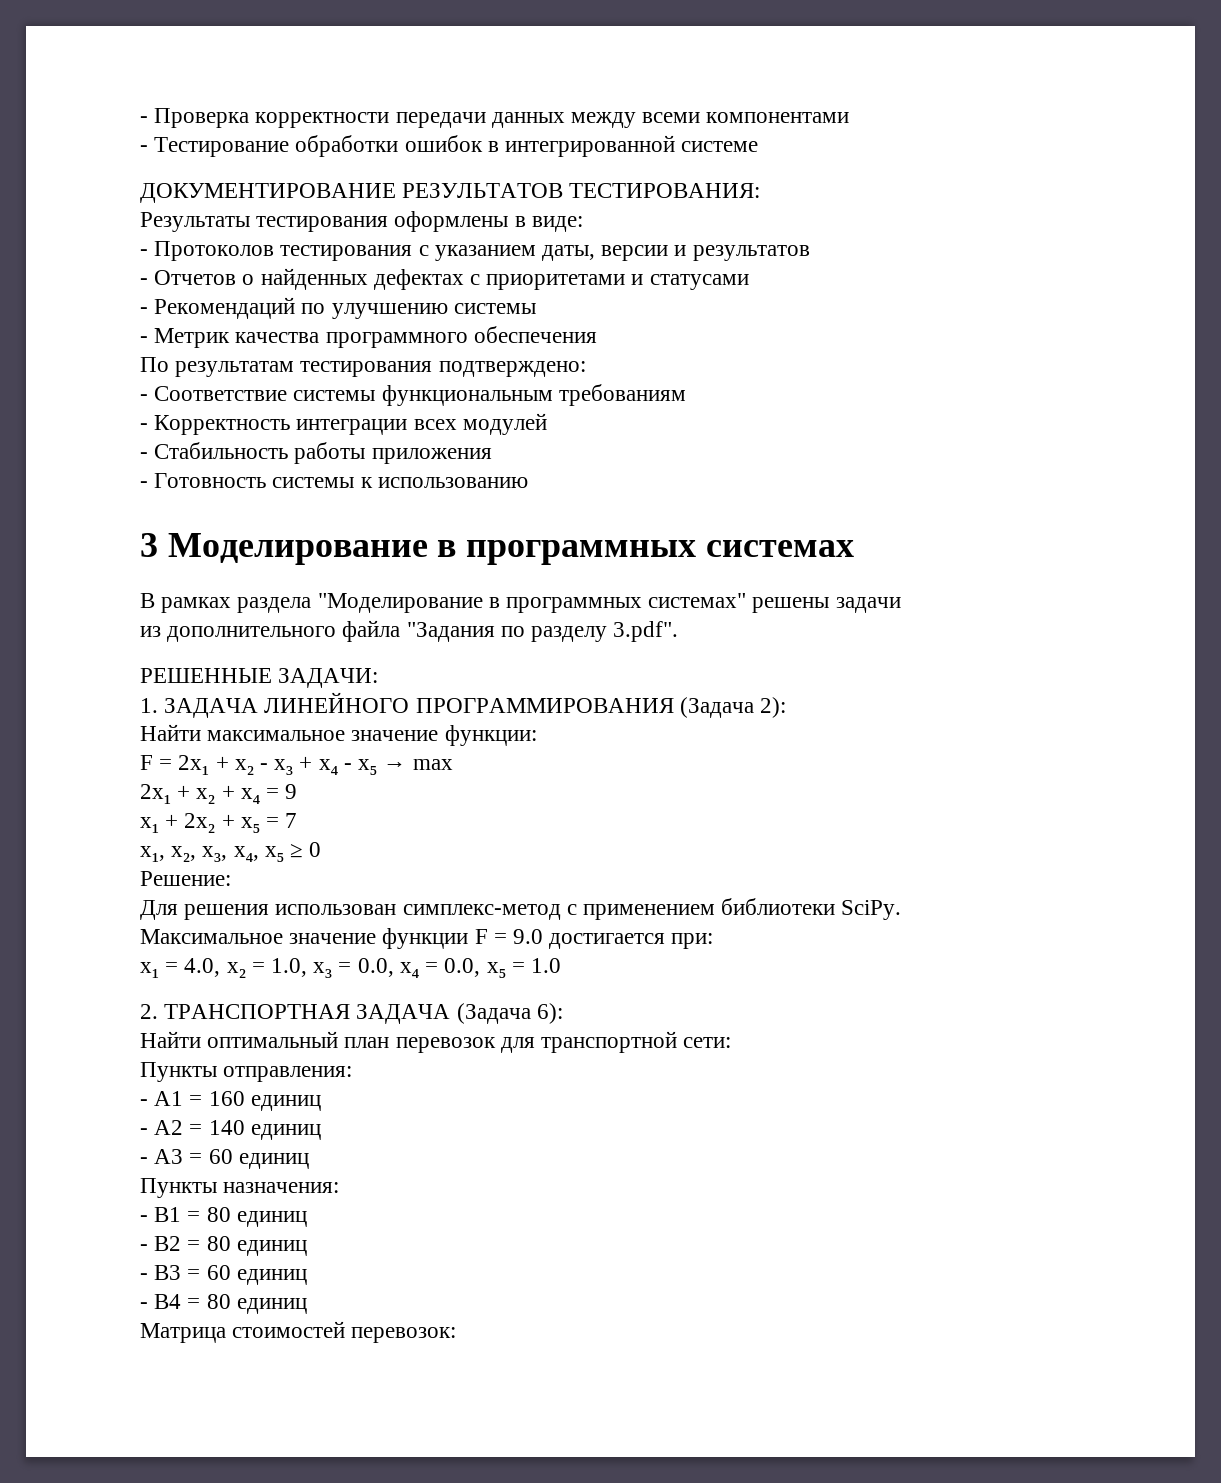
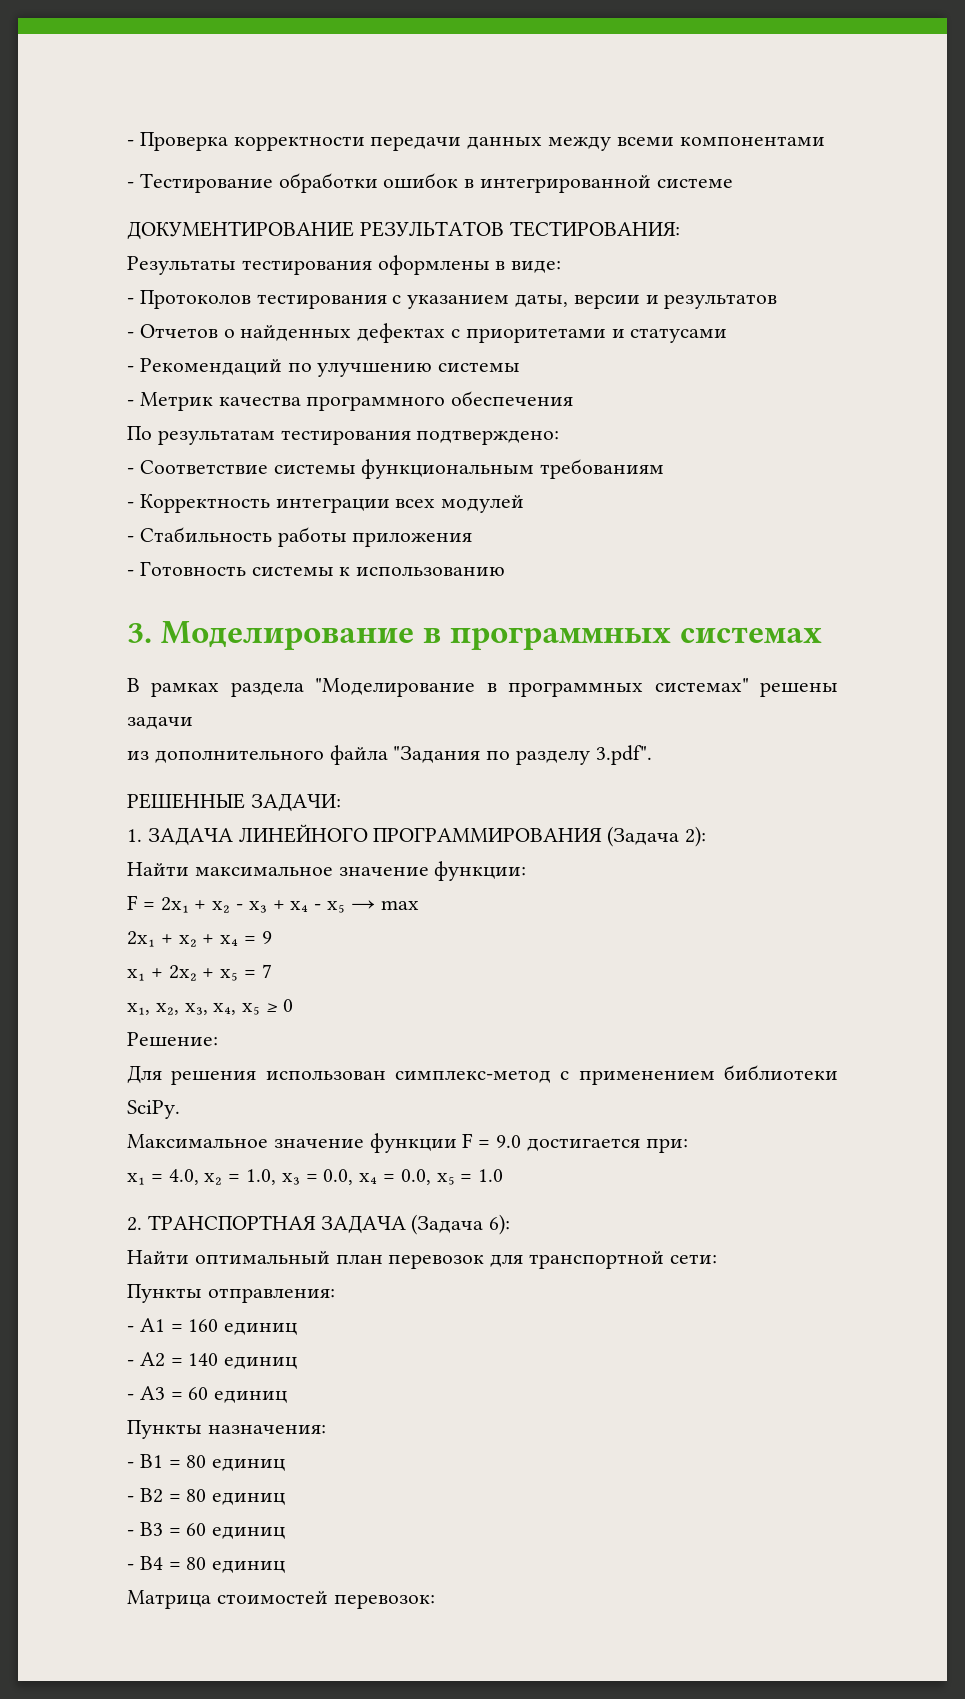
- 3 Моделирование в программных системах
+ 3. Моделирование в программных системах

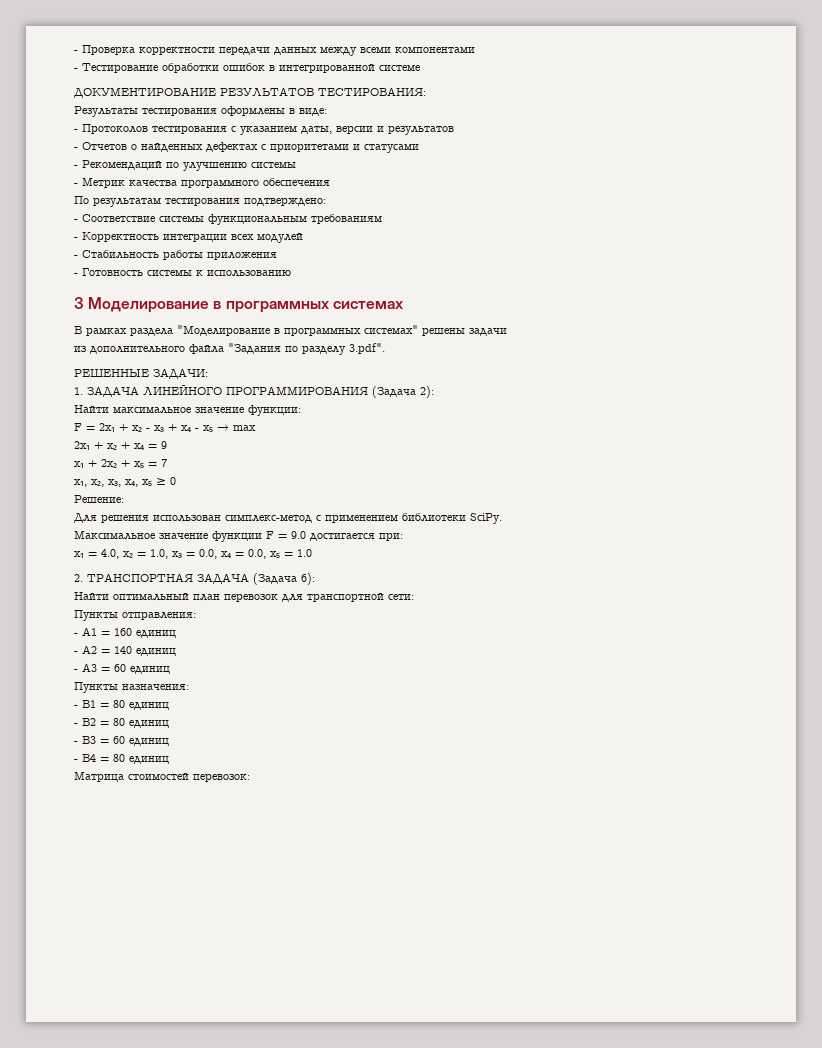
- 3. Моделирование в программных системах
+ 3 Моделирование в программных системах

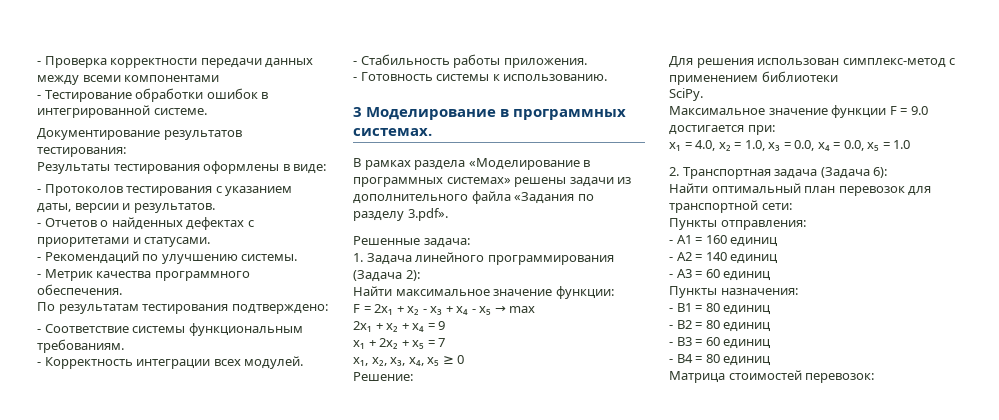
- - Тестирование обработки ошибок в интегрированной системе
- ДОКУМЕНТИРОВАНИЕ РЕЗУЛЬТАТОВ ТЕСТИРОВАНИЯ:
+ - Тестирование обработки ошибок в интегрированной системе.
+ Документирование результатов тестирования:
- - Протоколов тестирования с указанием даты, версии и результатов
+ - Протоколов тестирования с указанием даты, версии и результатов.
- - Отчетов о найденных дефектах с приоритетами и статусами
+ - Отчетов о найденных дефектах с приоритетами и статусами.
- - Рекомендаций по улучшению системы
+ - Рекомендаций по улучшению системы.
- - Метрик качества программного обеспечения
+ - Метрик качества программного обеспечения.
- - Соответствие системы функциональным требованиям
+ - Соответствие системы функциональным требованиям.
- - Корректность интеграции всех модулей
+ - Корректность интеграции всех модулей.
- - Стабильность работы приложения
+ - Стабильность работы приложения.
- - Готовность системы к использованию
+ - Готовность системы к использованию.
- 3 Моделирование в программных системах
+ 3 Моделирование в программных системах.
- В рамках раздела "Моделирование в программных системах" решены задачи
- из дополнительного файла "Задания по разделу 3.pdf".
- РЕШЕННЫЕ ЗАДАЧИ:
- 1. ЗАДАЧА ЛИНЕЙНОГО ПРОГРАММИРОВАНИЯ (Задача 2):
+ В рамках раздела «Моделирование в программных системах» решены задачи из дополнительного файла «Задания по разделу 3.pdf».
+ Решенные задача:
+ 1. Задача линейного программирования (Задача 2):
- Для решения использован симплекс-метод с применением библиотеки SciPy.
+ Для решения использован симплекс-метод с применением библиотеки
+ SciPy.
- 2. ТРАНСПОРТНАЯ ЗАДАЧА (Задача 6):
+ 2. Транспортная задача (Задача 6):

